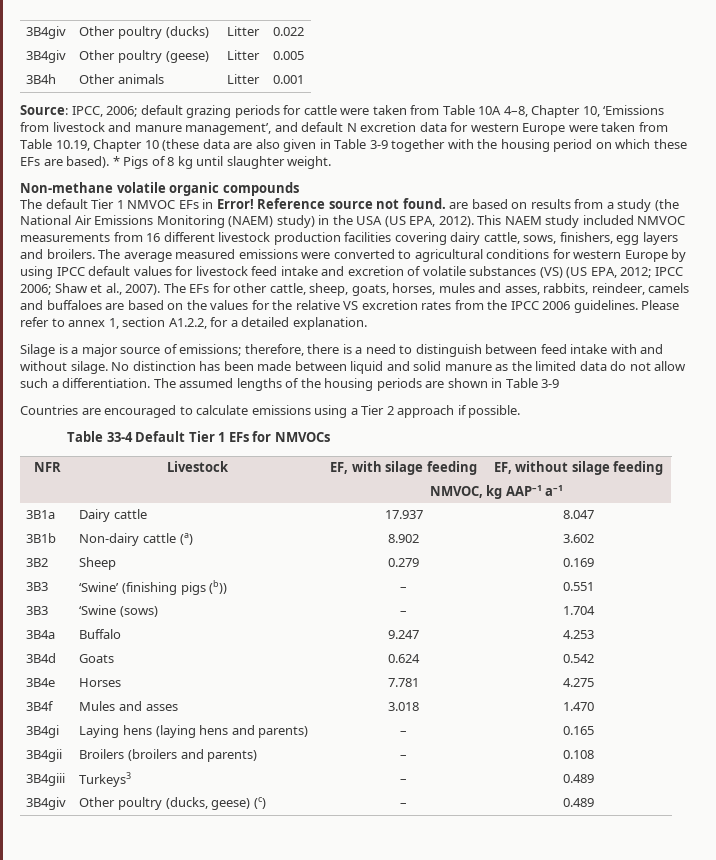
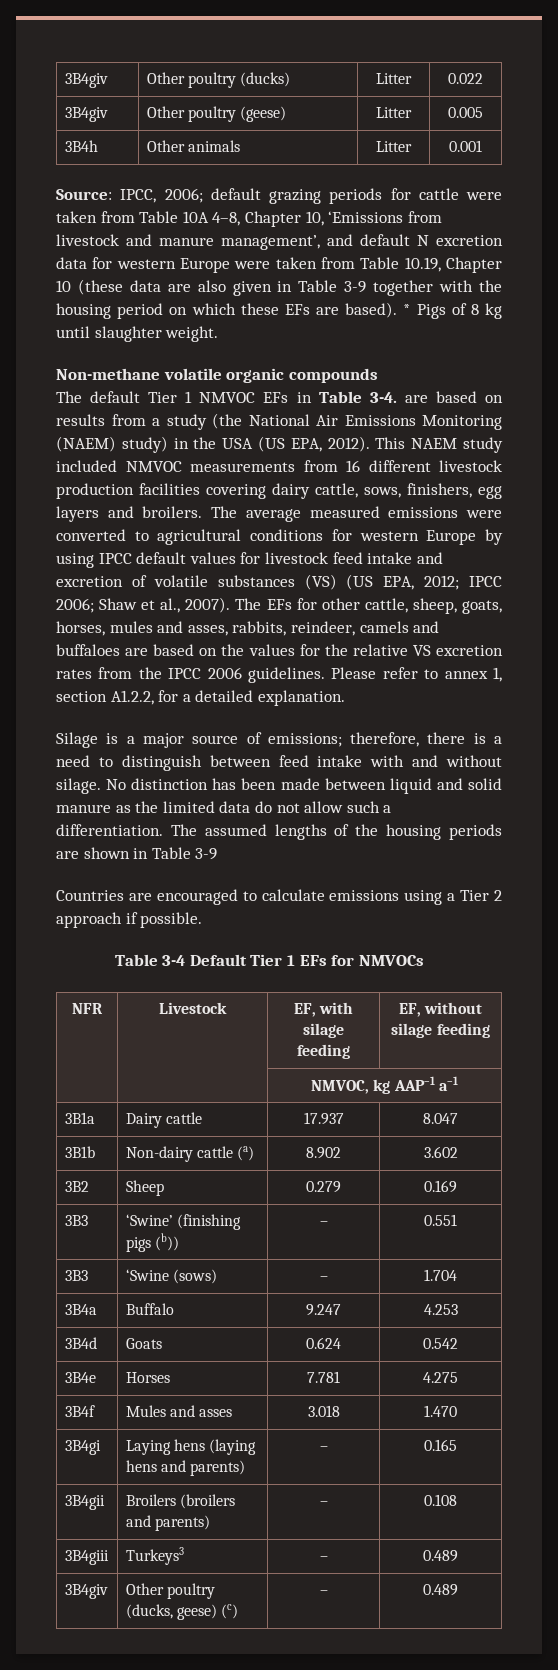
- The default Tier 1 NMVOC EFs in Error! Reference source not found. are based on results from a study (the National Air Emissions Monitoring (NAEM) study) in the USA (US EPA, 2012).
+ The default Tier 1 NMVOC EFs in Table 3-4. are based on results from a study (the National Air Emissions Monitoring (NAEM) study) in the USA (US EPA, 2012).
- Table 33-4 Default Tier 1 EFs for NMVOCs
+ Table 3-4 Default Tier 1 EFs for NMVOCs

